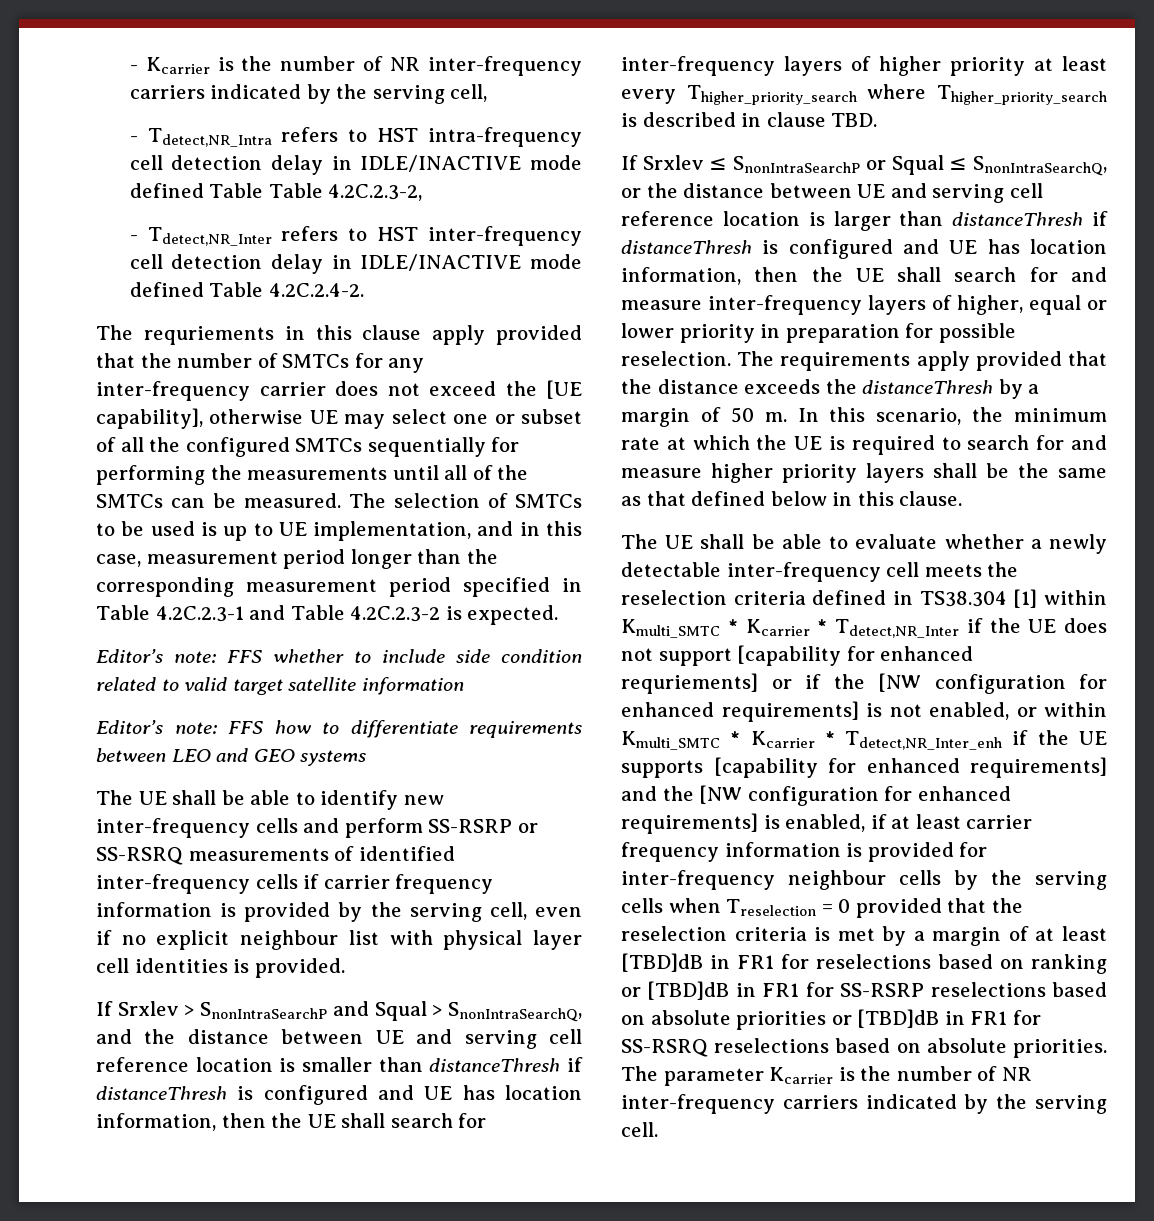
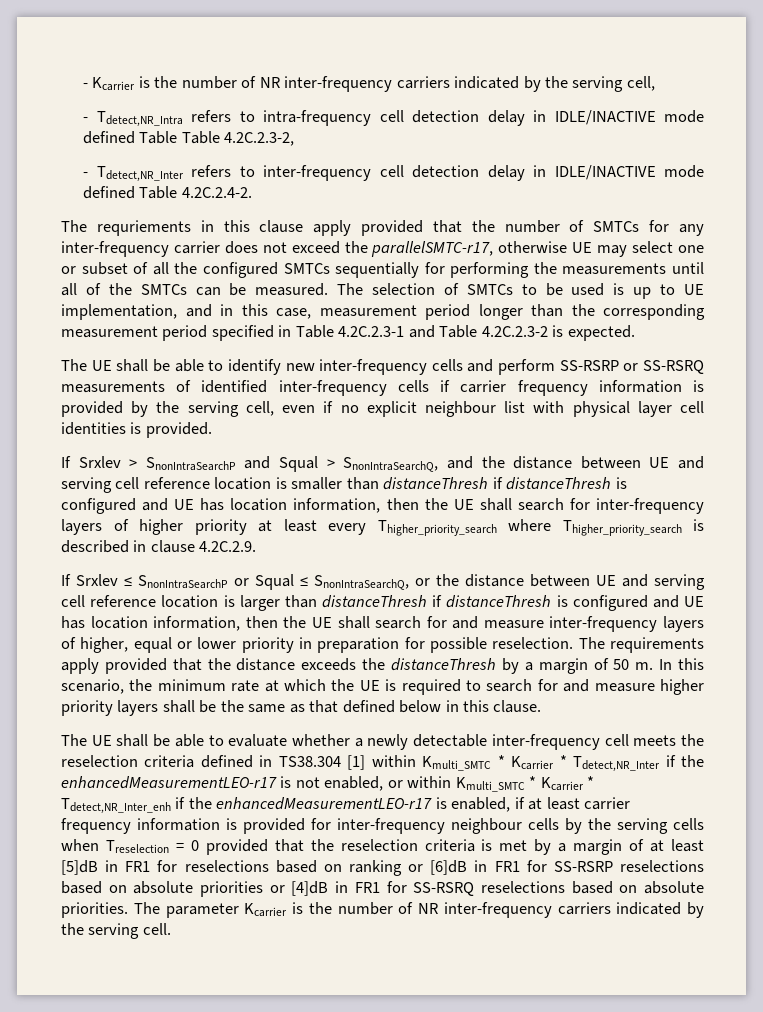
- - Tdetect,NR_Intra refers to HST intra-frequency cell detection delay in IDLE/INACTIVE mode defined Table Table 4.2C.2.3-2,
+ - Tdetect,NR_Intra refers to intra-frequency cell detection delay in IDLE/INACTIVE mode defined Table Table 4.2C.2.3-2,
- - Tdetect,NR_Inter refers to HST inter-frequency cell detection delay in IDLE/INACTIVE mode defined Table 4.2C.2.4-2.
+ - Tdetect,NR_Inter refers to inter-frequency cell detection delay in IDLE/INACTIVE mode defined Table 4.2C.2.4-2.
- The requriements in this clause apply provided that the number of SMTCs for any inter-frequency carrier does not exceed the [UE capability], otherwise UE may select one or subset of all the configured SMTCs sequentially for performing the measurements until all of the SMTCs can be measured.
+ The requriements in this clause apply provided that the number of SMTCs for any inter-frequency carrier does not exceed the parallelSMTC-r17, otherwise UE may select one or subset of all the configured SMTCs sequentially for performing the measurements until all of the SMTCs can be measured.
- Editor’s note: FFS whether to include side condition related to valid target satellite information
- Editor’s note: FFS how to differentiate requirements between LEO and GEO systems
- If Srxlev > SnonIntraSearchP and Squal > SnonIntraSearchQ, and the distance between UE and serving cell reference location is smaller than distanceThresh if distanceThresh is configured and UE has location information, then the UE shall search for inter-frequency layers of higher priority at least every Thigher_priority_search where Thigher_priority_search is described in clause TBD.
+ If Srxlev > SnonIntraSearchP and Squal > SnonIntraSearchQ, and the distance between UE and serving cell reference location is smaller than distanceThresh if distanceThresh is configured and UE has location information, then the UE shall search for inter-frequency layers of higher priority at least every Thigher_priority_search where Thigher_priority_search is described in clause 4.2C.2.9.
- The UE shall be able to evaluate whether a newly detectable inter-frequency cell meets the reselection criteria defined in TS38.304 [1] within Kmulti_SMTC * Kcarrier * Tdetect,NR_Inter if the UE does not support [capability for enhanced requriements] or if the [NW configuration for enhanced requirements] is not enabled, or within Kmulti_SMTC * Kcarrier * Tdetect,NR_Inter_enh if the UE supports [capability for enhanced requirements] and the [NW configuration for enhanced requirements] is enabled, if at least carrier frequency information is provided for inter-frequency neighbour cells by the serving cells when Treselection = 0 provided that the reselection criteria is met by a margin of at least [TBD]dB in FR1 for reselections based on ranking or [TBD]dB in FR1 for SS-RSRP reselections based on absolute priorities or [TBD]dB in FR1 for SS-RSRQ reselections based on absolute priorities.
+ The UE shall be able to evaluate whether a newly detectable inter-frequency cell meets the reselection criteria defined in TS38.304 [1] within Kmulti_SMTC * Kcarrier * Tdetect,NR_Inter if the enhancedMeasurementLEO-r17 is not enabled, or within Kmulti_SMTC * Kcarrier * Tdetect,NR_Inter_enh if the enhancedMeasurementLEO-r17 is enabled, if at least carrier frequency information is provided for inter-frequency neighbour cells by the serving cells when Treselection = 0 provided that the reselection criteria is met by a margin of at least [5]dB in FR1 for reselections based on ranking or [6]dB in FR1 for SS-RSRP reselections based on absolute priorities or [4]dB in FR1 for SS-RSRQ reselections based on absolute priorities.

